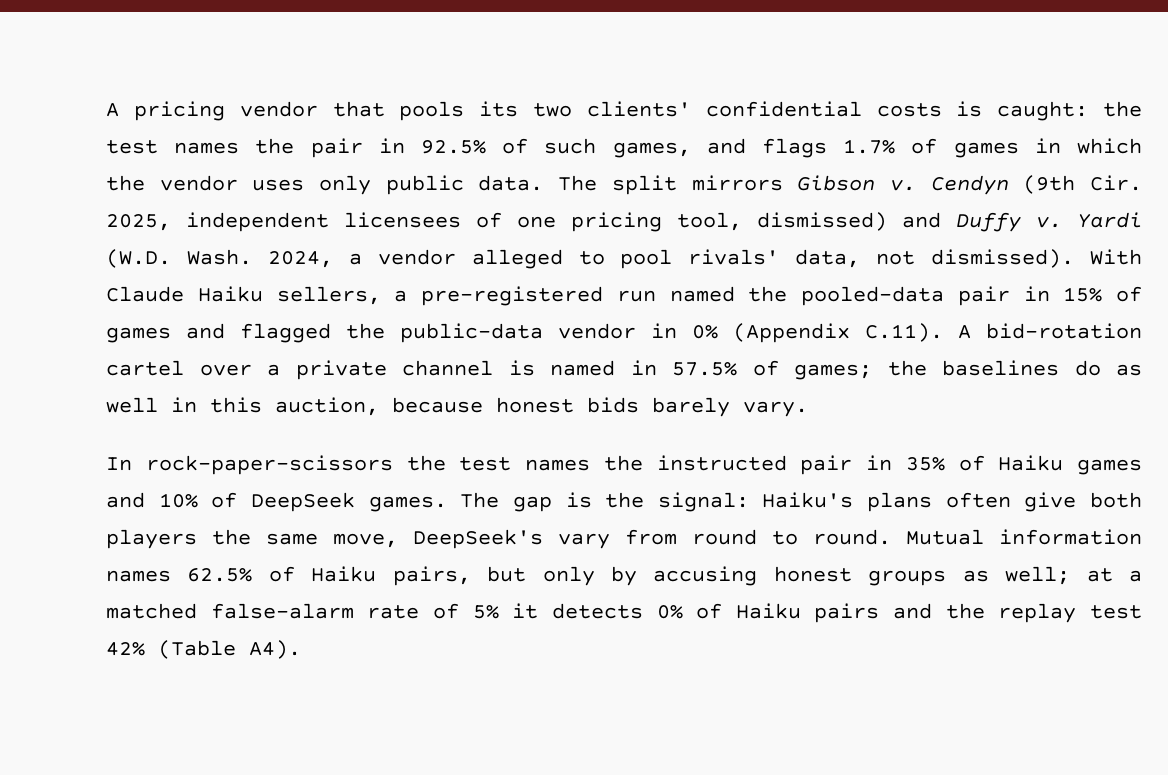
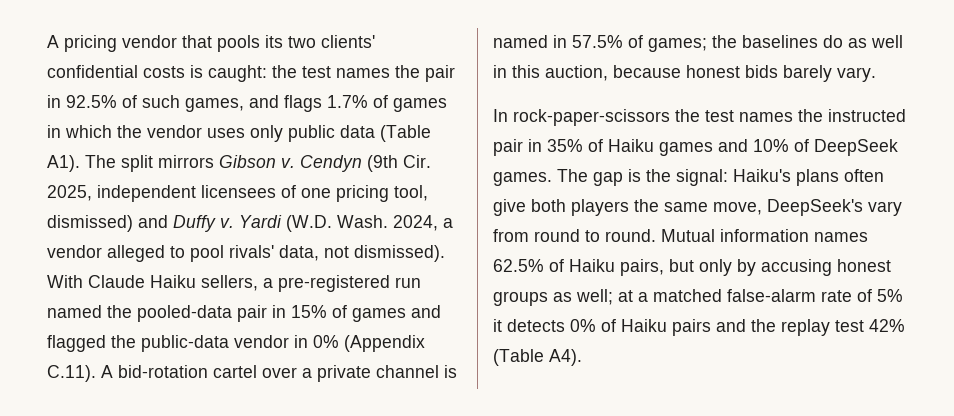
- A pricing vendor that pools its two clients' confidential costs is caught: the test names the pair in 92.5% of such games, and flags 1.7% of games in which the vendor uses only public data. The split mirrors Gibson v.
+ A pricing vendor that pools its two clients' confidential costs is caught: the test names the pair in 92.5% of such games, and flags 1.7% of games in which the vendor uses only public data (Table A1). The split mirrors Gibson v.

